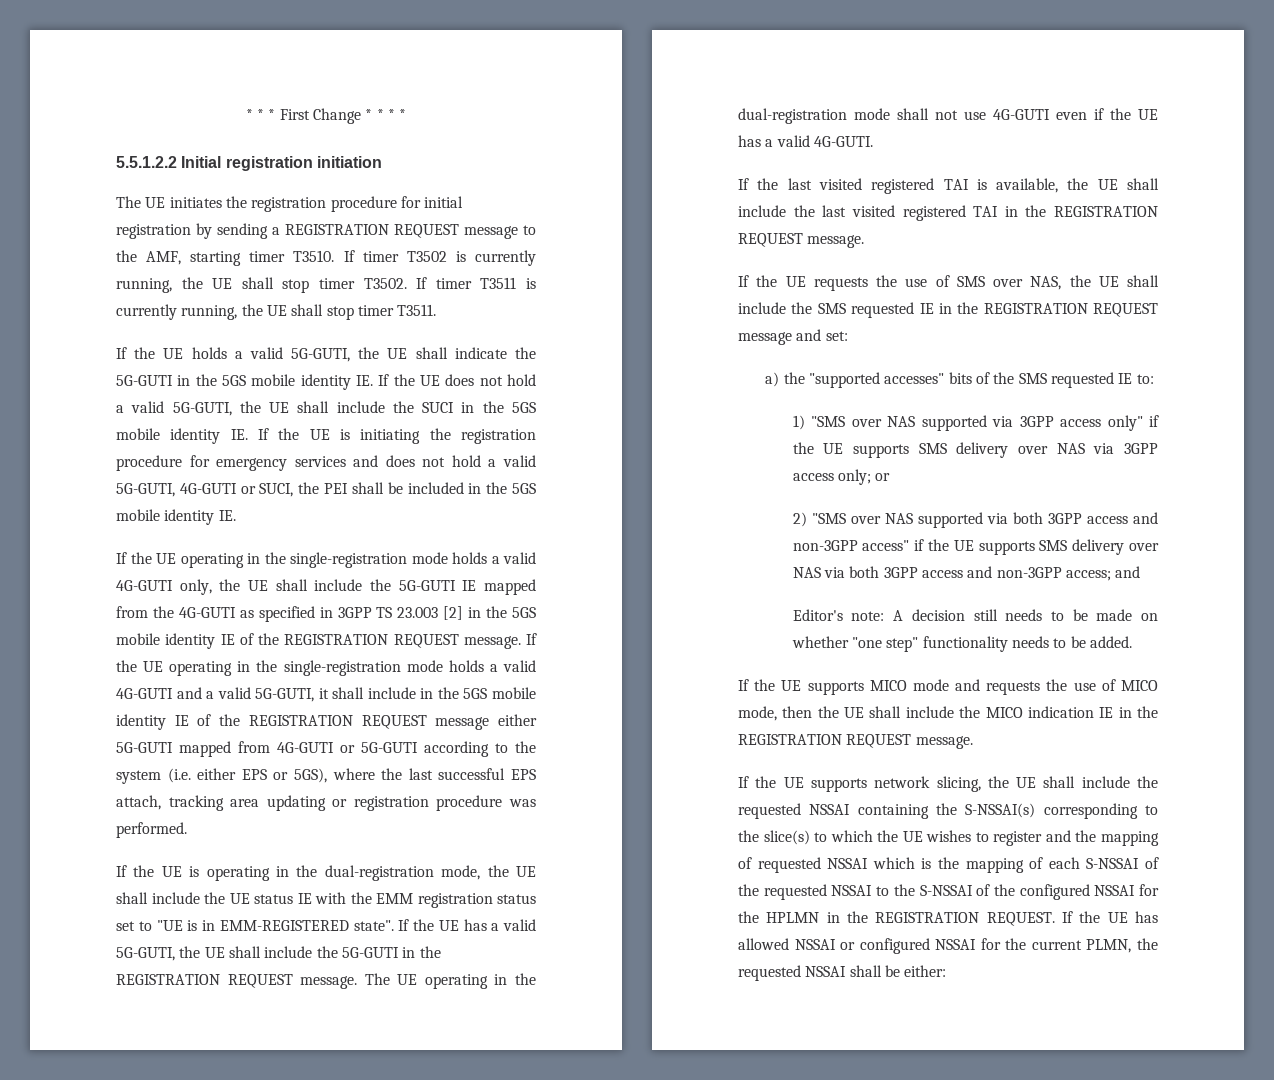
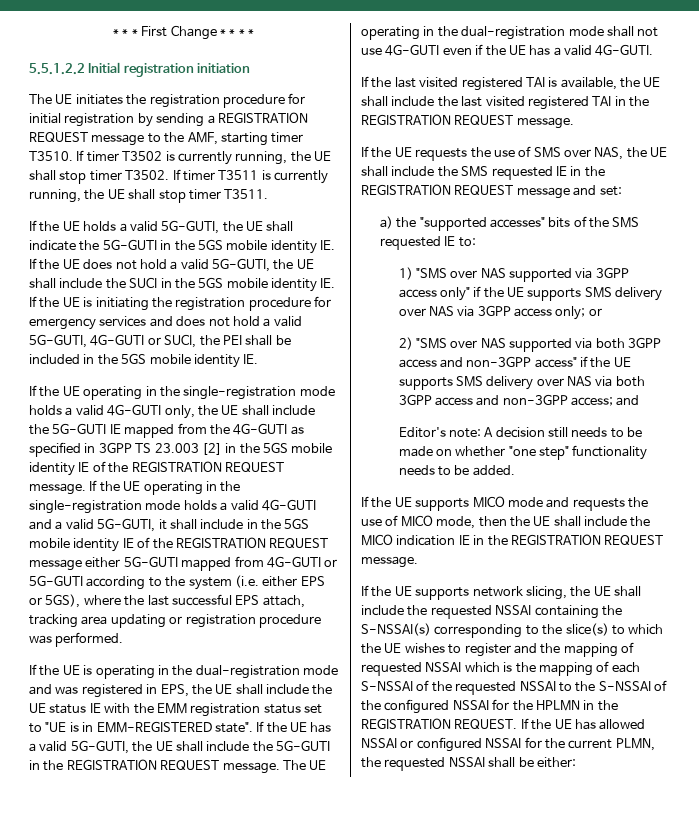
- If the UE is operating in the dual-registration mode, the UE shall include the UE status IE with the EMM registration status set to "UE is in EMM-REGISTERED state".
+ If the UE is operating in the dual-registration mode and was registered in EPS, the UE shall include the UE status IE with the EMM registration status set to "UE is in EMM-REGISTERED state".

